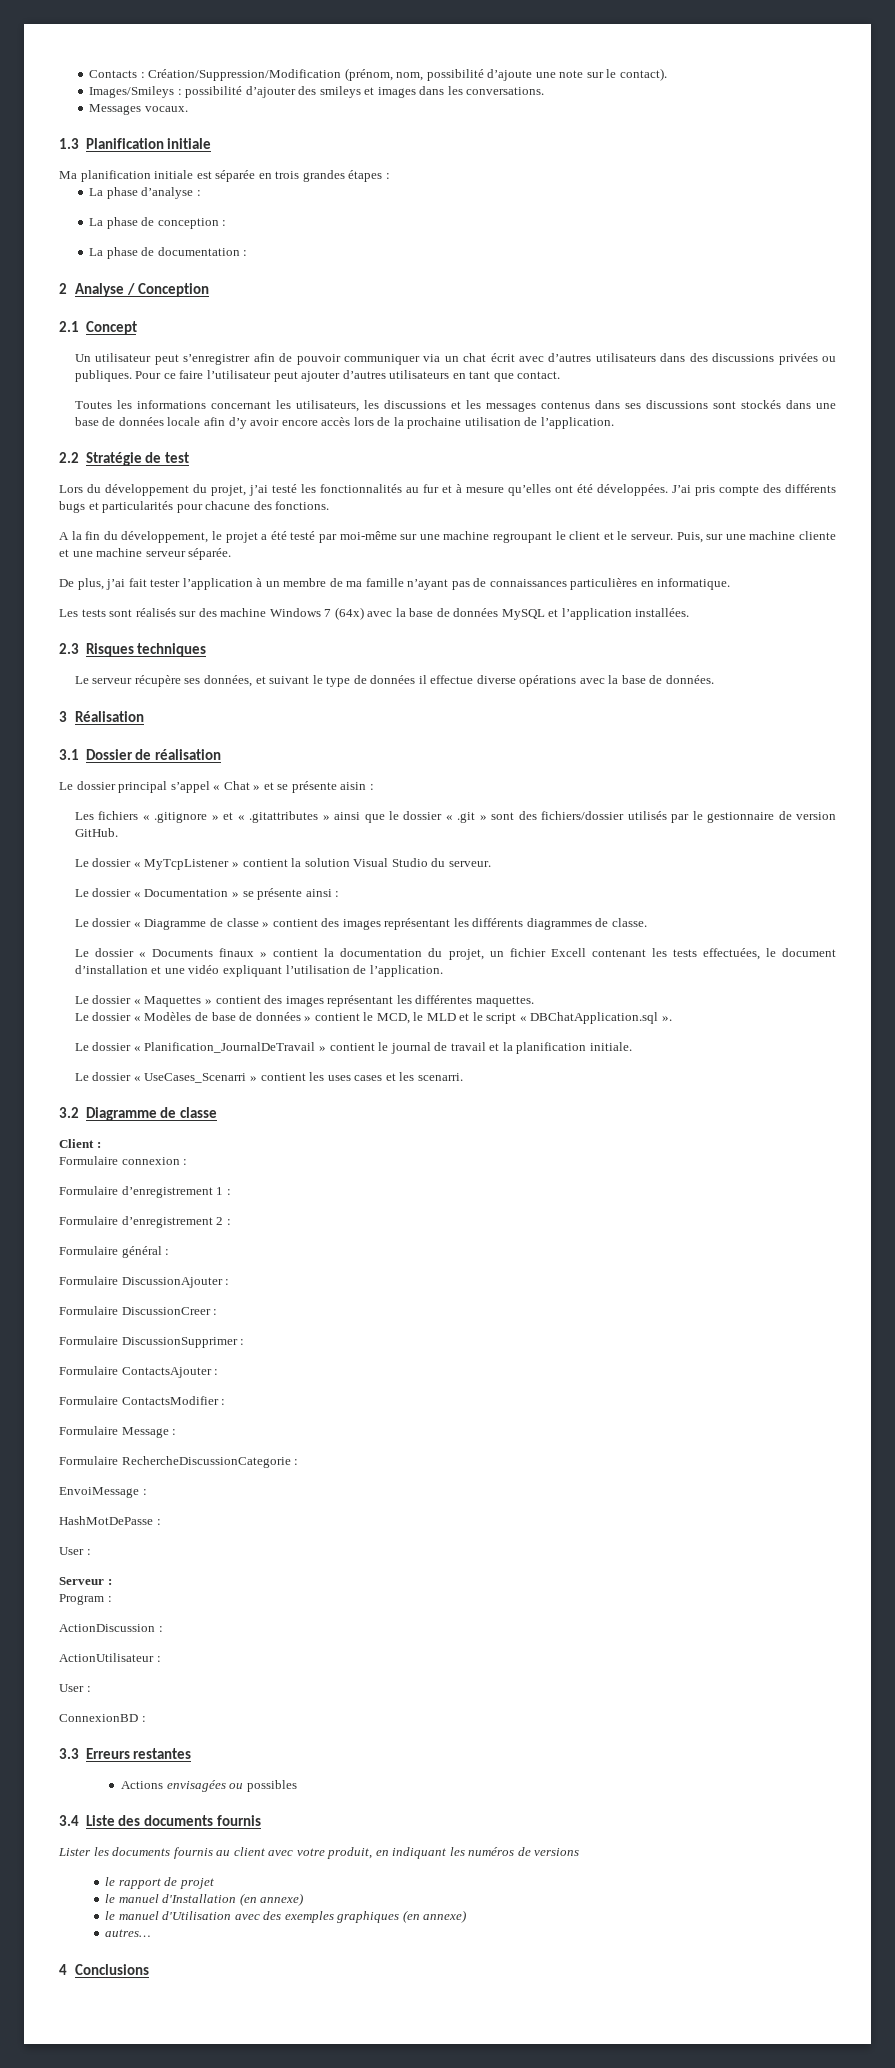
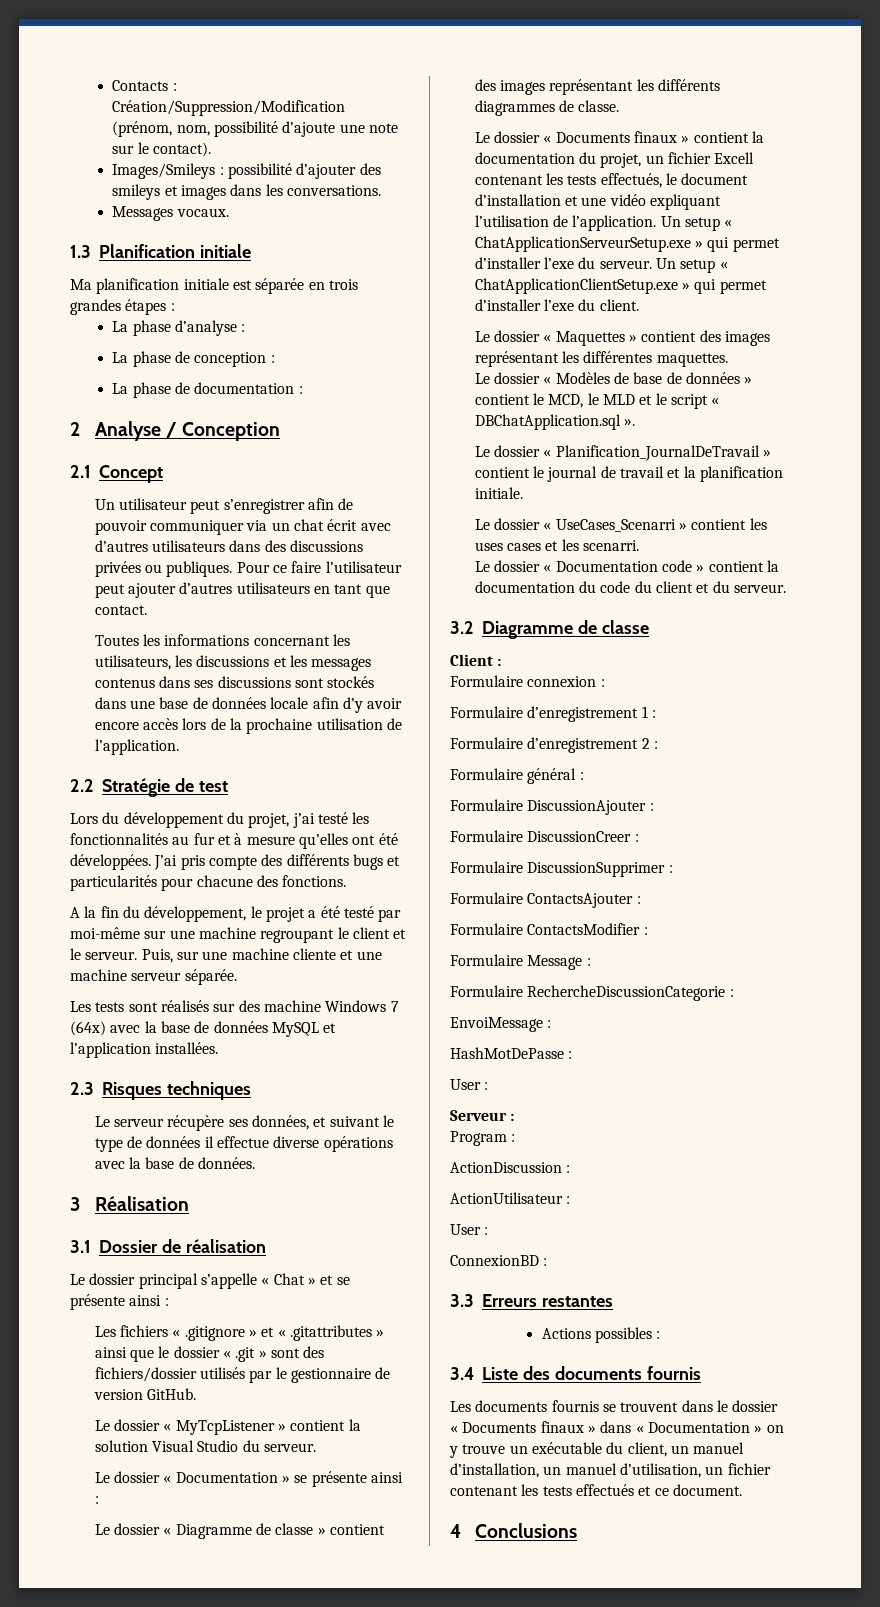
- De plus, j’ai fait tester l’application à un membre de ma famille n’ayant pas de connaissances particulières en informatique.
- Le dossier principal s’appel « Chat » et se présente aisin :
+ Le dossier principal s’appelle « Chat » et se présente ainsi :
- Le dossier « Documents finaux » contient la documentation du projet, un fichier Excell contenant les tests effectuées, le document d’installation et une vidéo expliquant l’utilisation de l’application.
+ Le dossier « Documents finaux » contient la documentation du projet, un fichier Excell contenant les tests effectués, le document d’installation et une vidéo expliquant l’utilisation de l’application. Un setup « ChatApplicationServeurSetup.exe » qui permet d’installer l’exe du serveur. Un setup « ChatApplicationClientSetup.exe » qui permet d’installer l’exe du client.
+ Le dossier « Documentation code » contient la documentation du code du client et du serveur.
- Actions envisagées ou possibles
+ Actions possibles :
- Lister les documents fournis au client avec votre produit, en indiquant les numéros de versions
- le rapport de projet
- le manuel d'Installation (en annexe)
- le manuel d'Utilisation avec des exemples graphiques (en annexe)
- autres…
+ Les documents fournis se trouvent dans le dossier « Documents finaux » dans « Documentation » on y trouve un exécutable du client, un manuel d’installation, un manuel d’utilisation, un fichier contenant les tests effectués et ce document.

